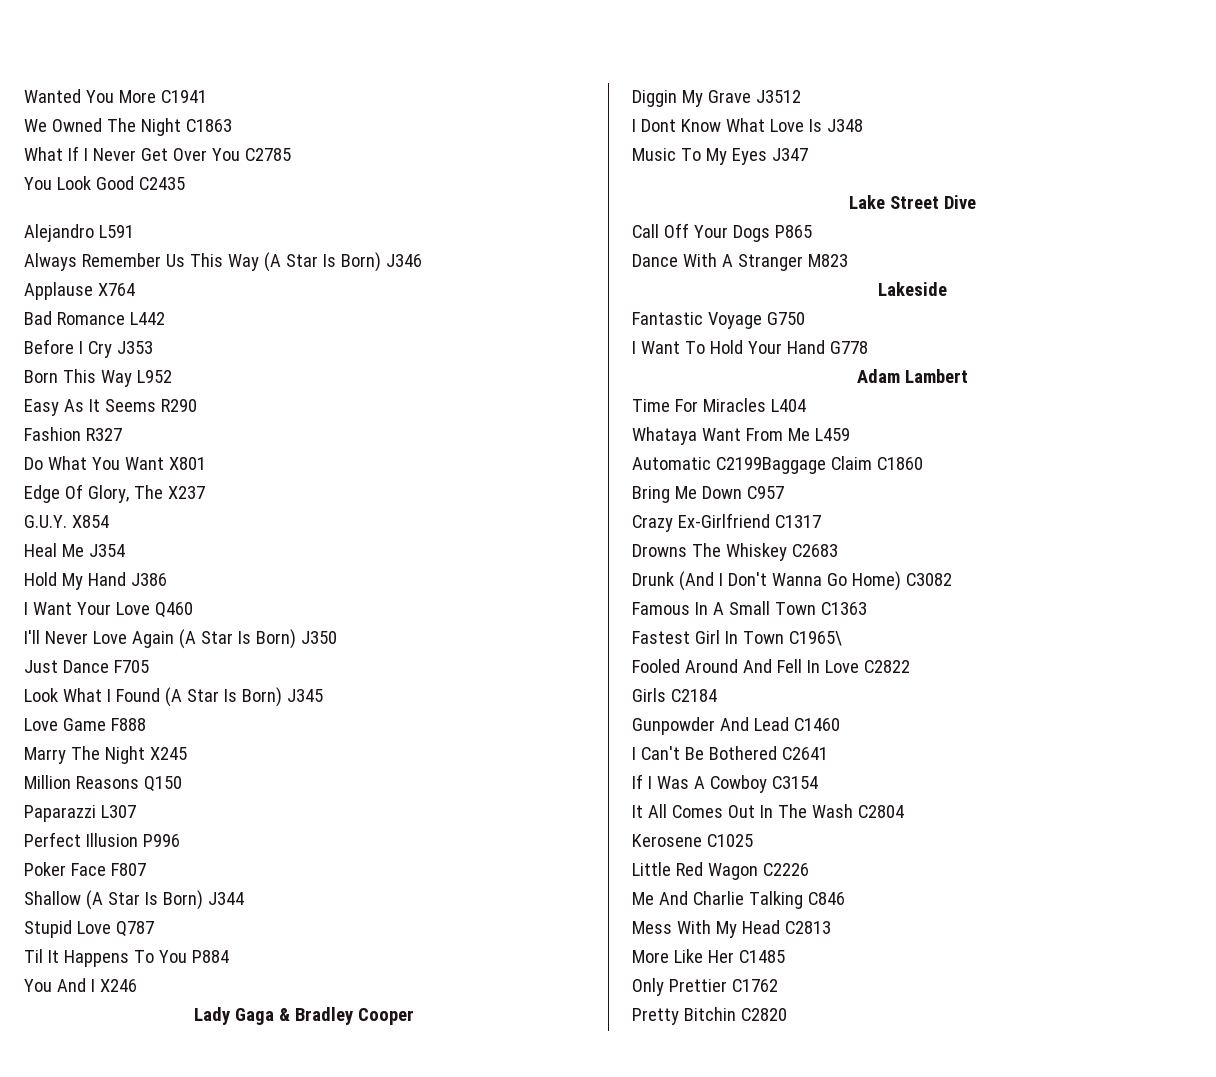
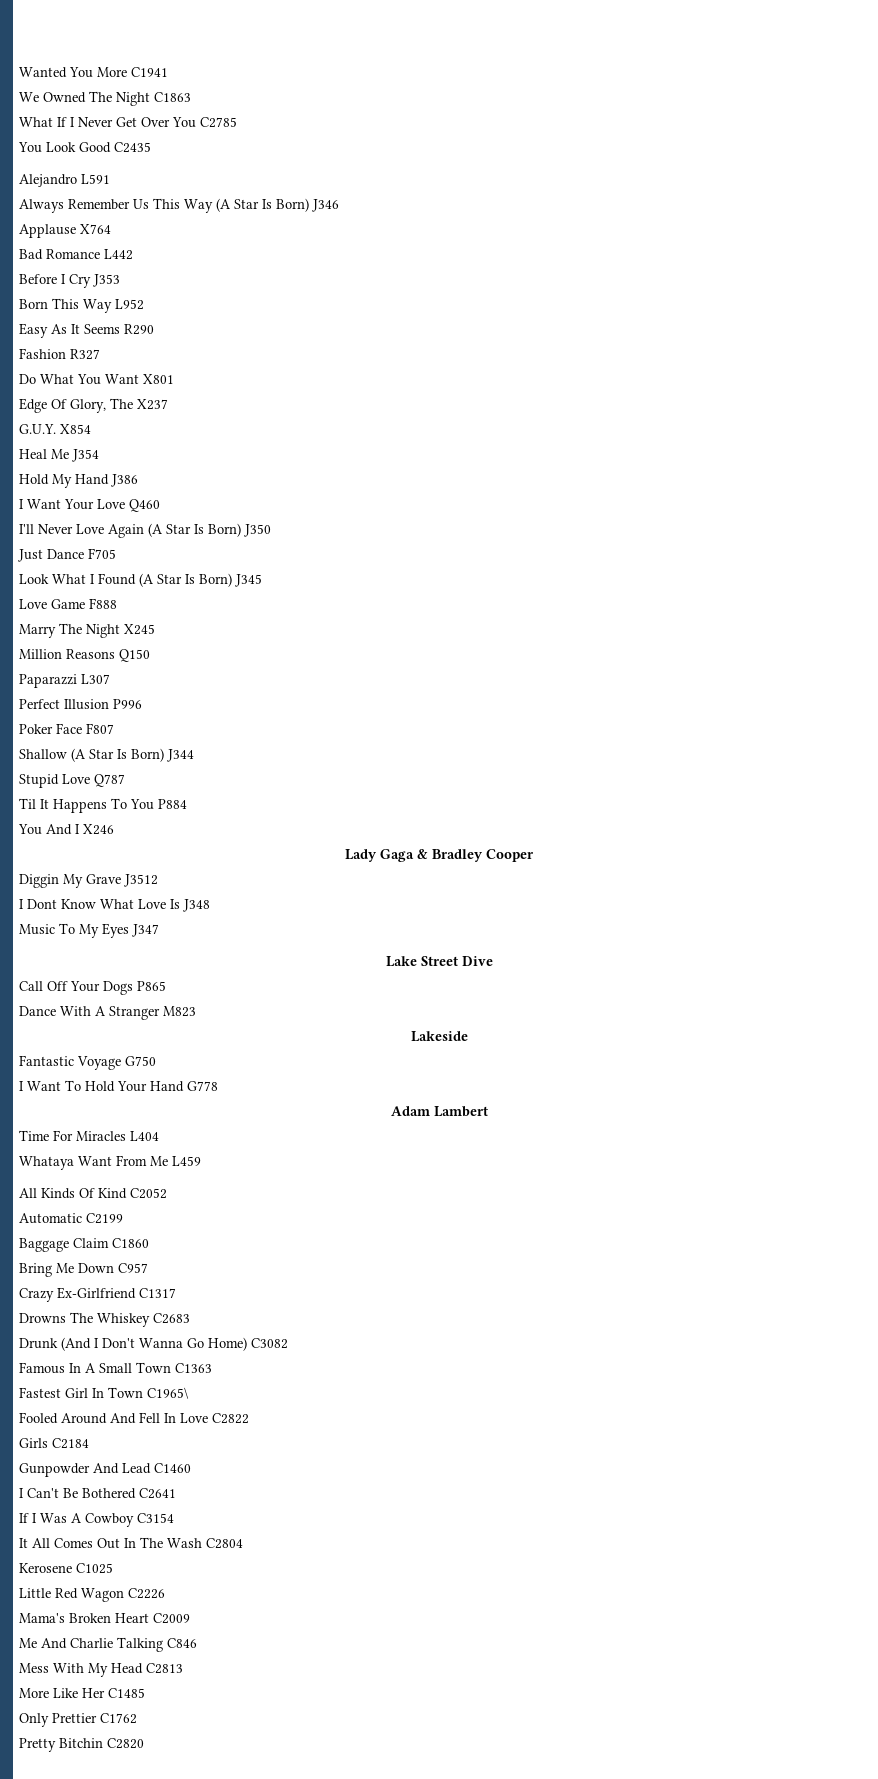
+ All Kinds Of Kind C2052
- Automatic C2199Baggage Claim C1860
+ Automatic C2199
+ Baggage Claim C1860
+ Mama's Broken Heart C2009

